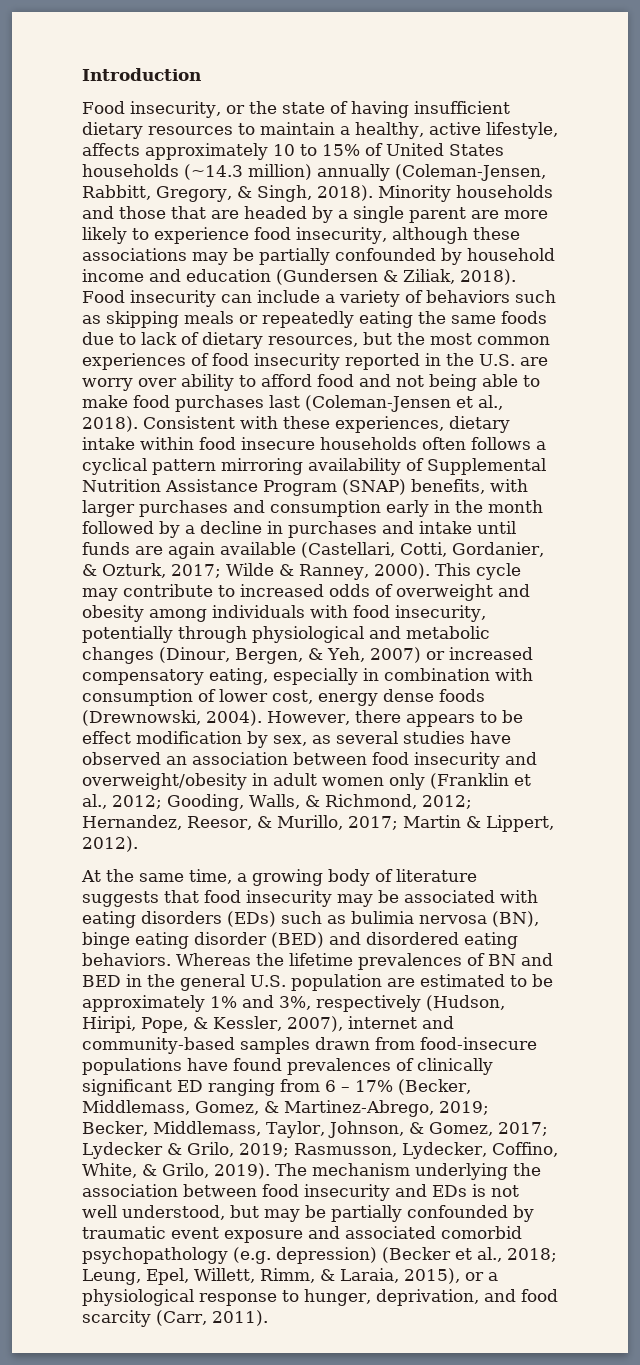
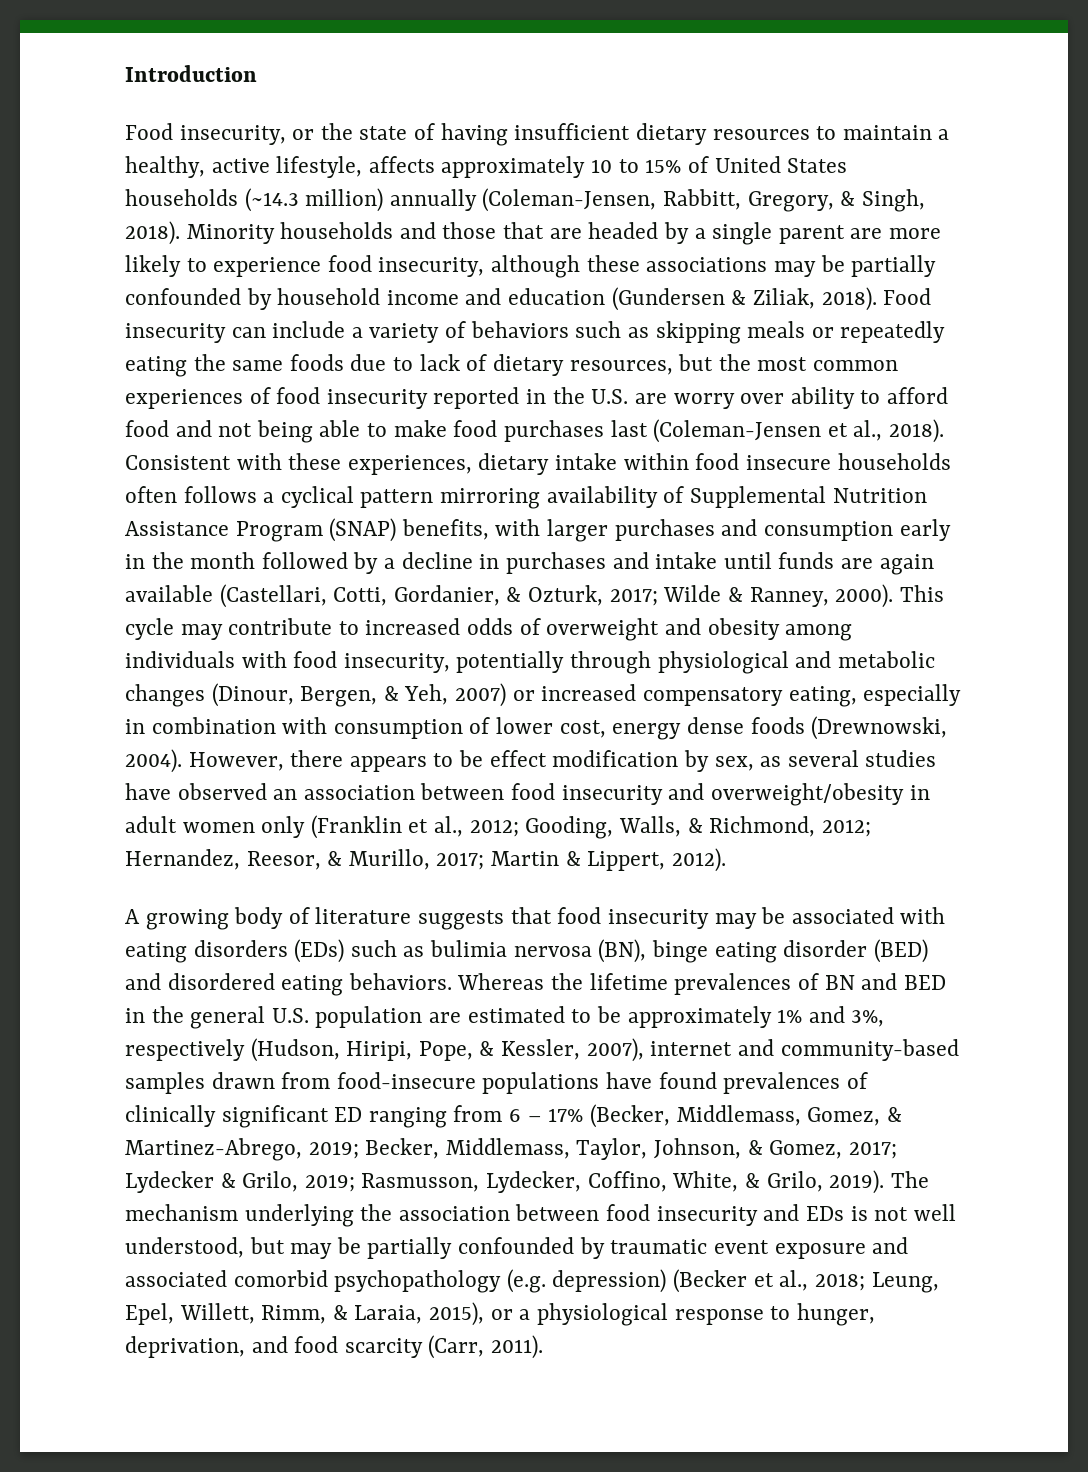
- At the same time, a growing body of literature suggests that food insecurity may be associated with eating disorders (EDs) such as bulimia nervosa (BN), binge eating disorder (BED) and disordered eating behaviors.
+ A growing body of literature suggests that food insecurity may be associated with eating disorders (EDs) such as bulimia nervosa (BN), binge eating disorder (BED) and disordered eating behaviors.

